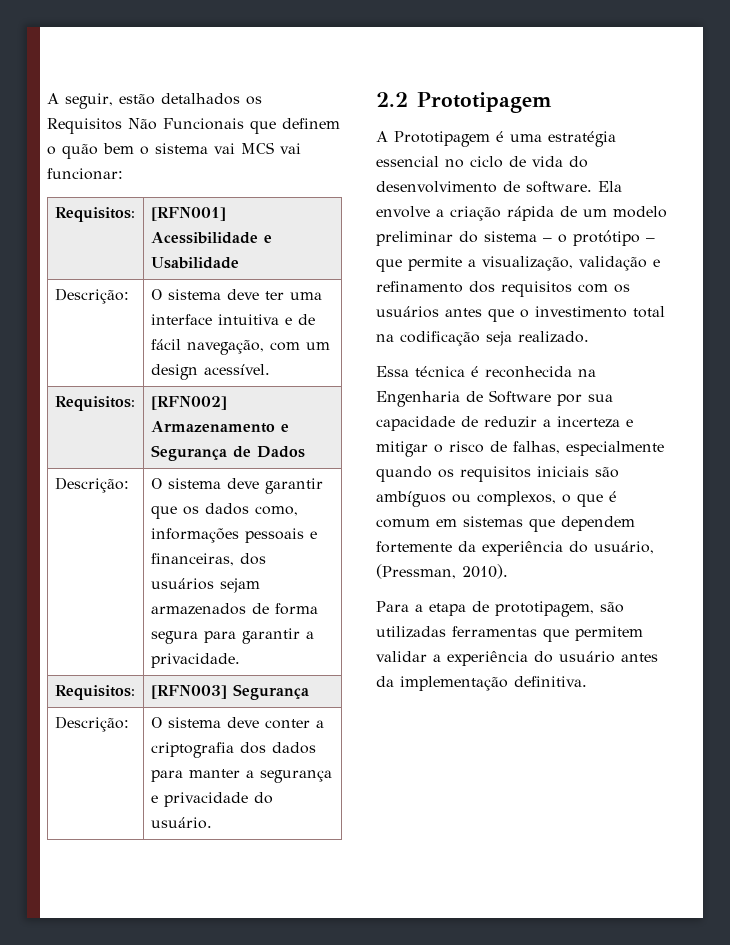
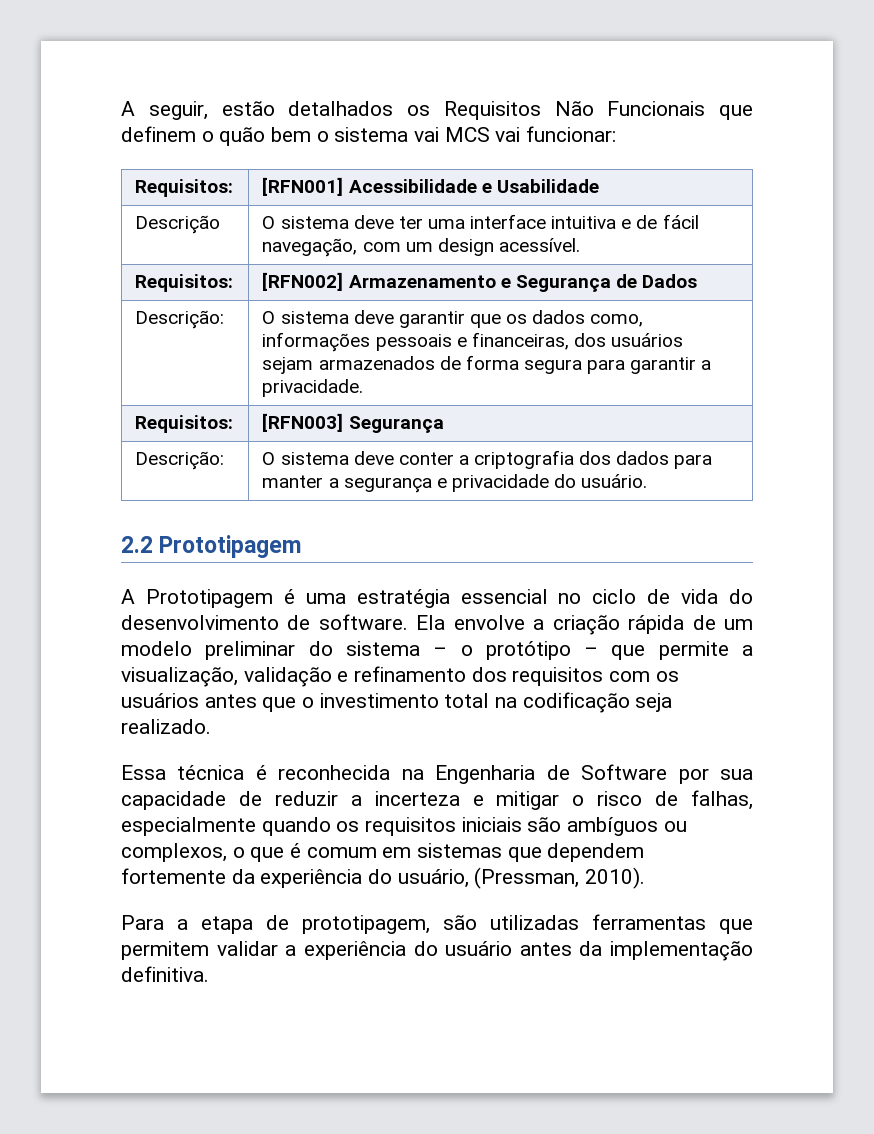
- Descrição: | O sistema deve ter uma interface intuitiva e de fácil navegação, com um design acessível.
+ Descrição | O sistema deve ter uma interface intuitiva e de fácil navegação, com um design acessível.

